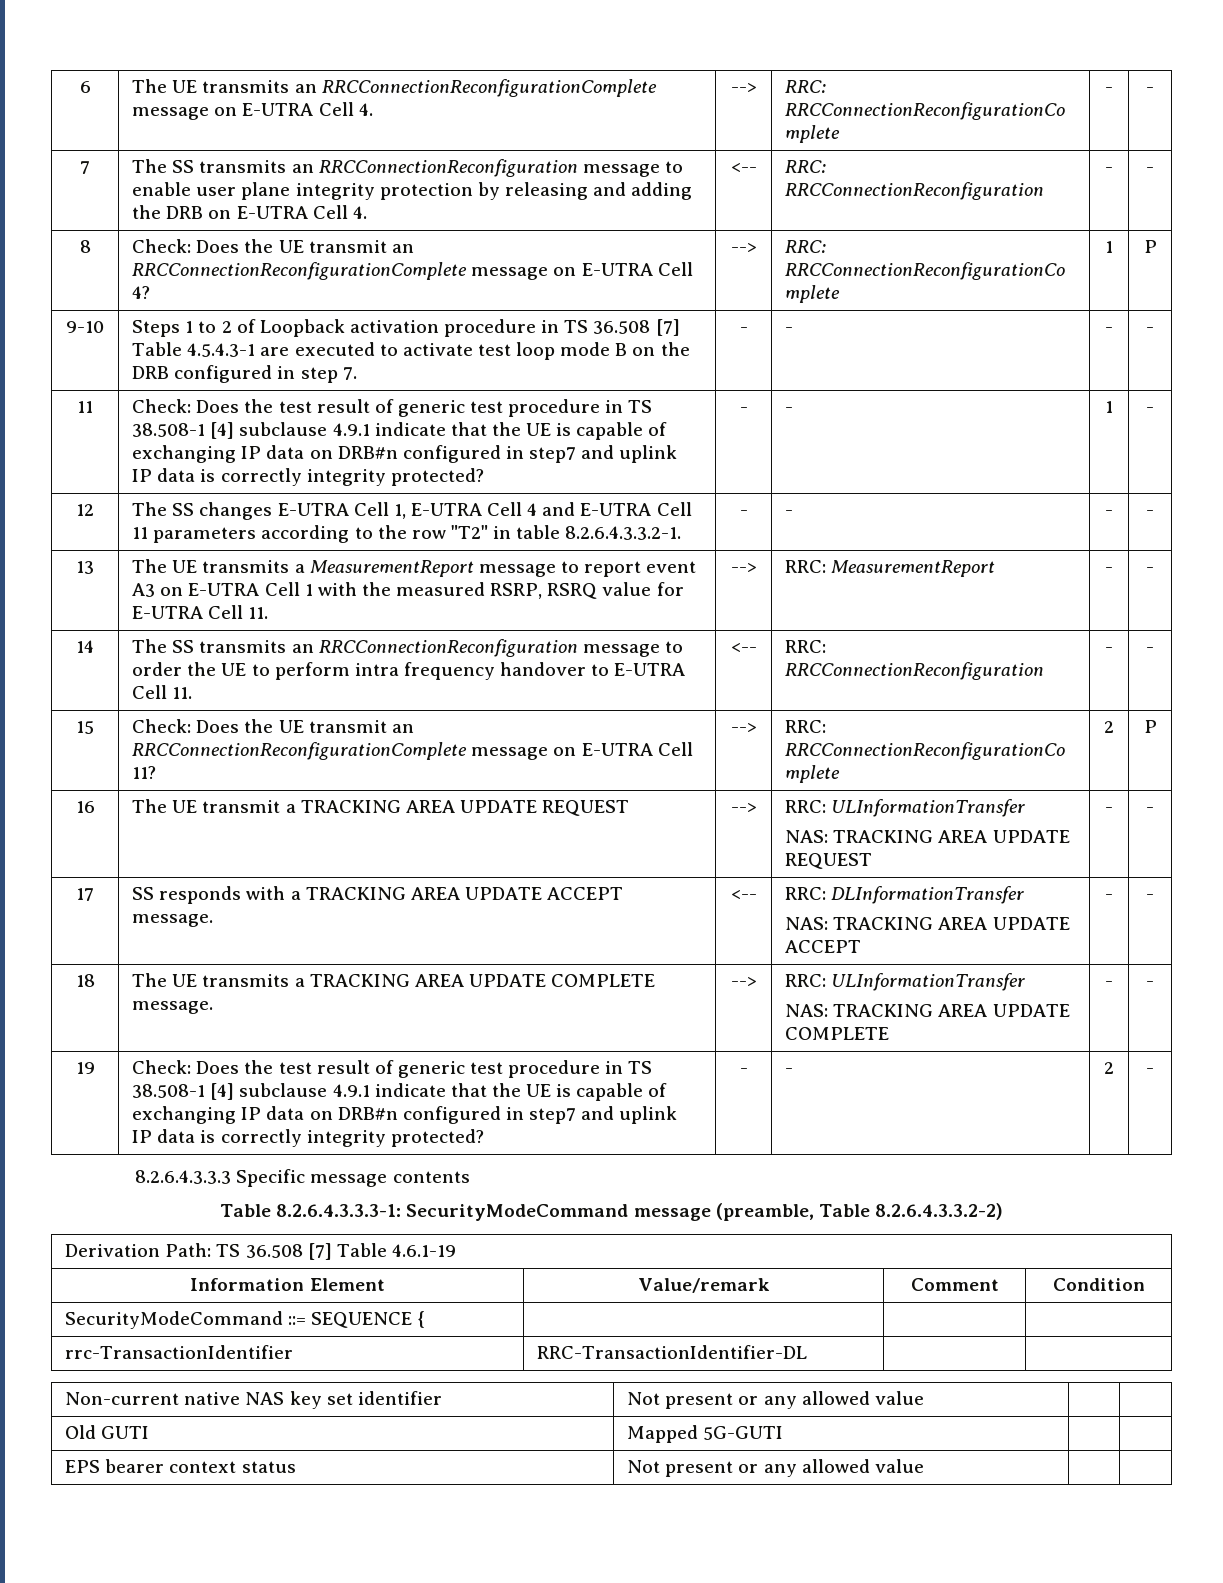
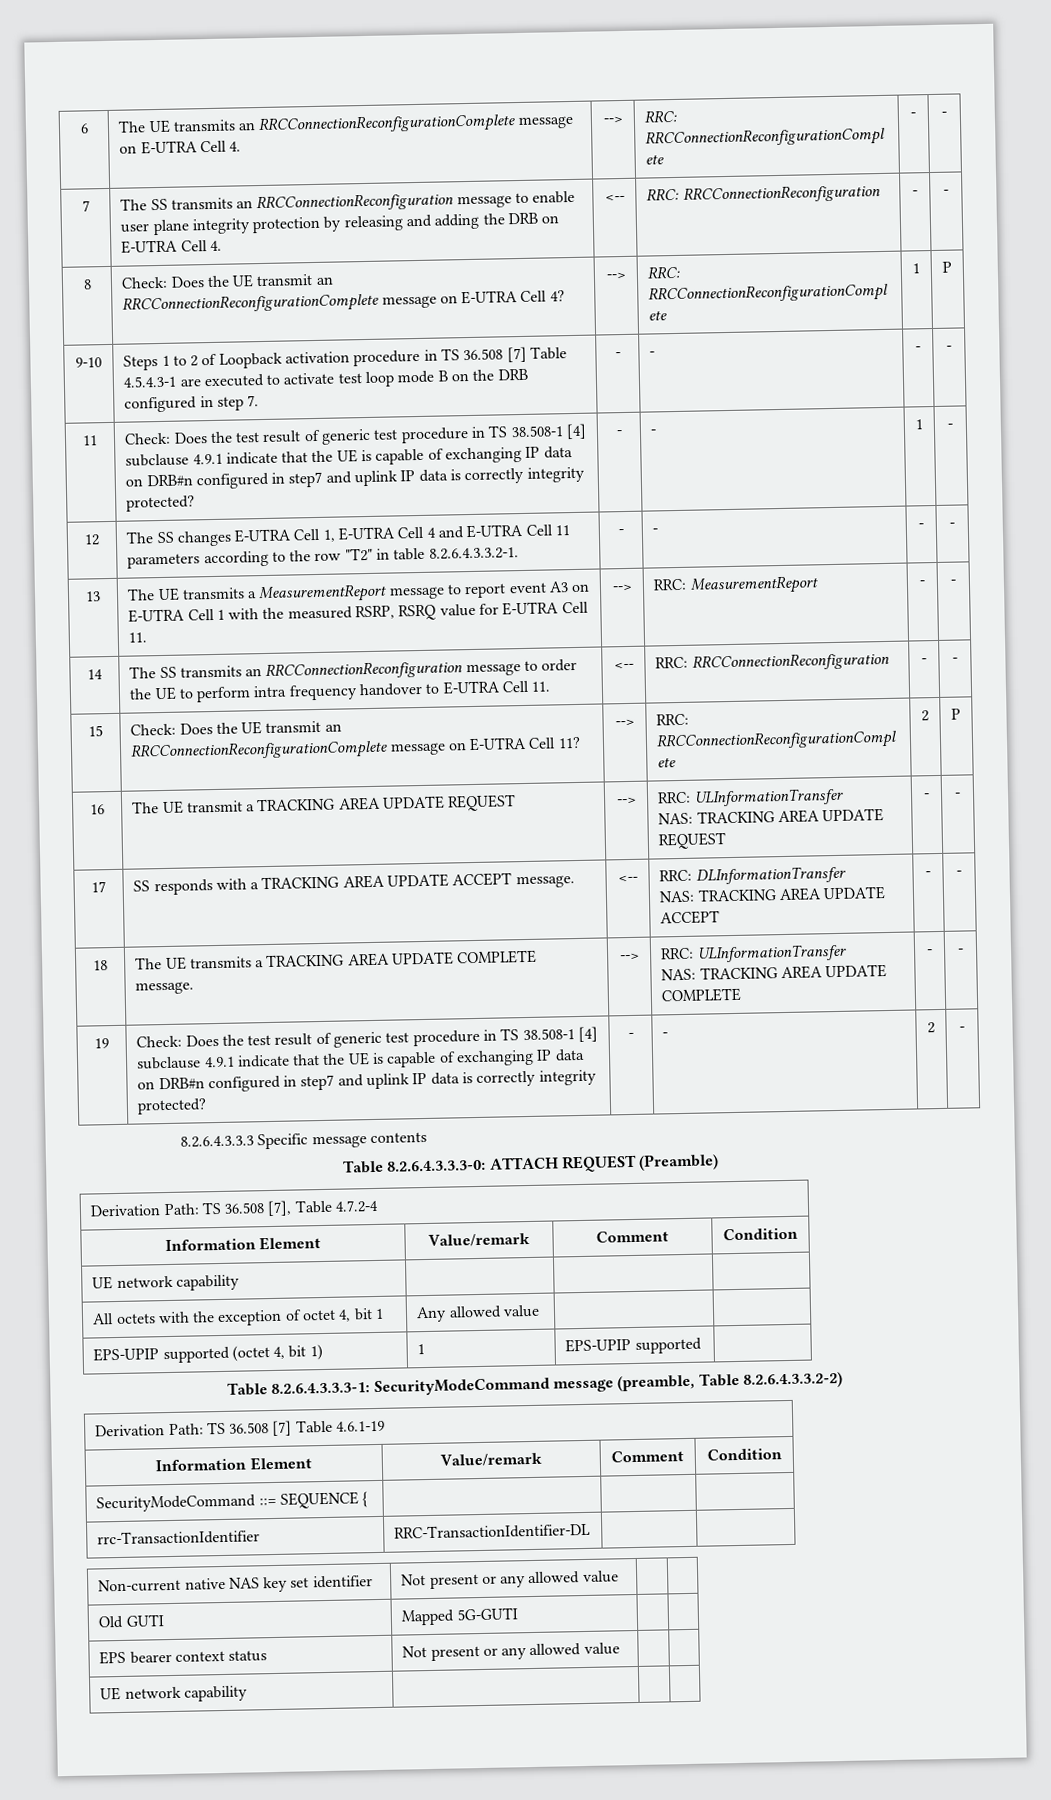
+ Table 8.2.6.4.3.3.3-0: ATTACH REQUEST (Preamble)
+ Derivation Path: TS 36.508 [7], Table 4.7.2-4
+ Information Element | Value/remark | Comment | Condition
+ UE network capability | | |
+ All octets with the exception of octet 4, bit 1 | Any allowed value | |
+ EPS-UPIP supported (octet 4, bit 1) | 1 | EPS-UPIP supported |
  EPS bearer context status | Not present or any allowed value | |
+ UE network capability | | |

